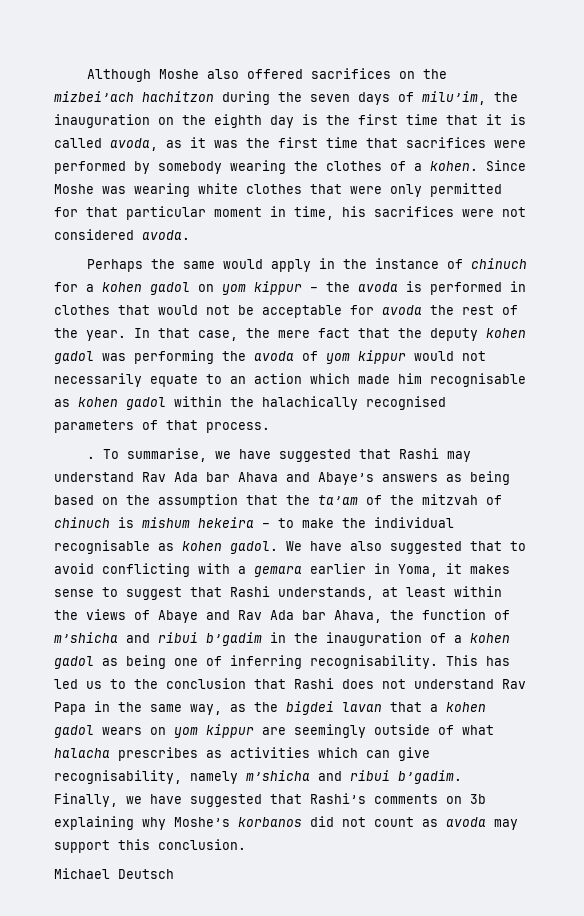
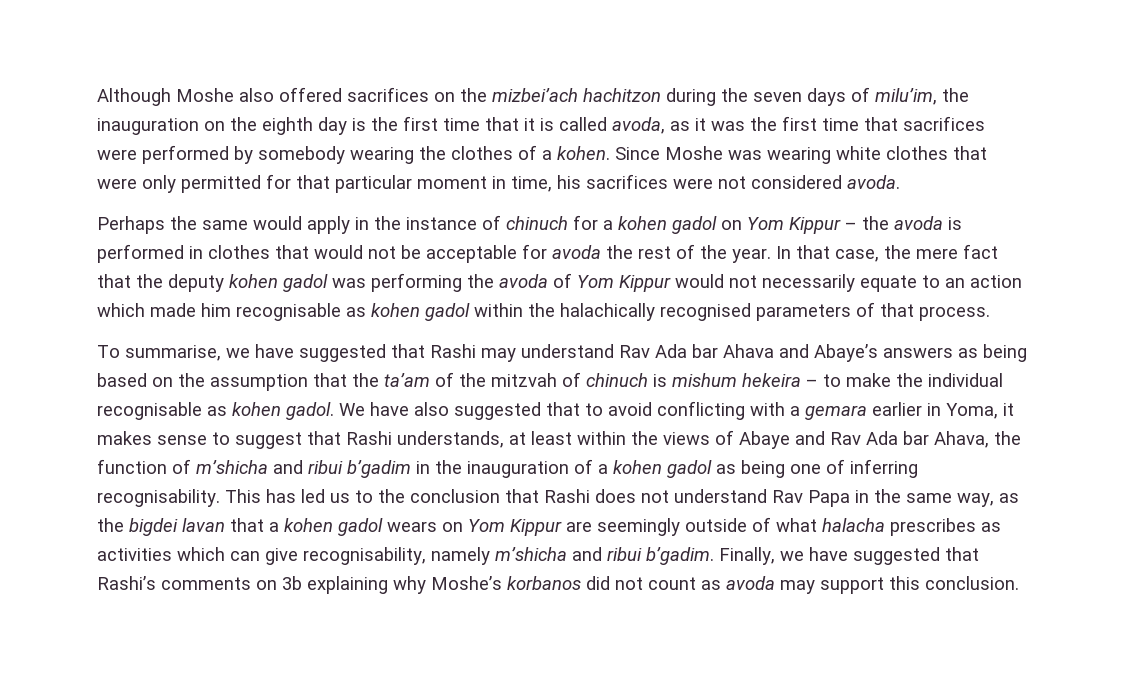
- Perhaps the same would apply in the instance of chinuch for a kohen gadol on yom kippur – the avoda is performed in clothes that would not be acceptable for avoda the rest of the year.
+ Perhaps the same would apply in the instance of chinuch for a kohen gadol on Yom Kippur – the avoda is performed in clothes that would not be acceptable for avoda the rest of the year.
- In that case, the mere fact that the deputy kohen gadol was performing the avoda of yom kippur would not necessarily equate to an action which made him recognisable as kohen gadol within the halachically recognised parameters of that process.
+ In that case, the mere fact that the deputy kohen gadol was performing the avoda of Yom Kippur would not necessarily equate to an action which made him recognisable as kohen gadol within the halachically recognised parameters of that process.
- .
- This has led us to the conclusion that Rashi does not understand Rav Papa in the same way, as the bigdei lavan that a kohen gadol wears on yom kippur are seemingly outside of what halacha prescribes as activities which can give recognisability, namely m’shicha and ribui b’gadim.
+ This has led us to the conclusion that Rashi does not understand Rav Papa in the same way, as the bigdei lavan that a kohen gadol wears on Yom Kippur are seemingly outside of what halacha prescribes as activities which can give recognisability, namely m’shicha and ribui b’gadim.
- Michael Deutsch

